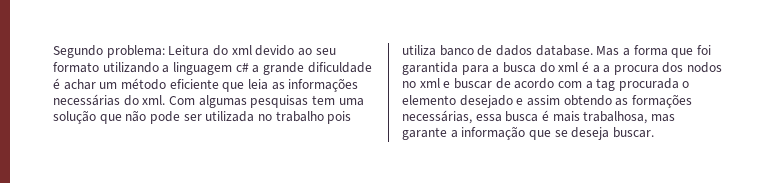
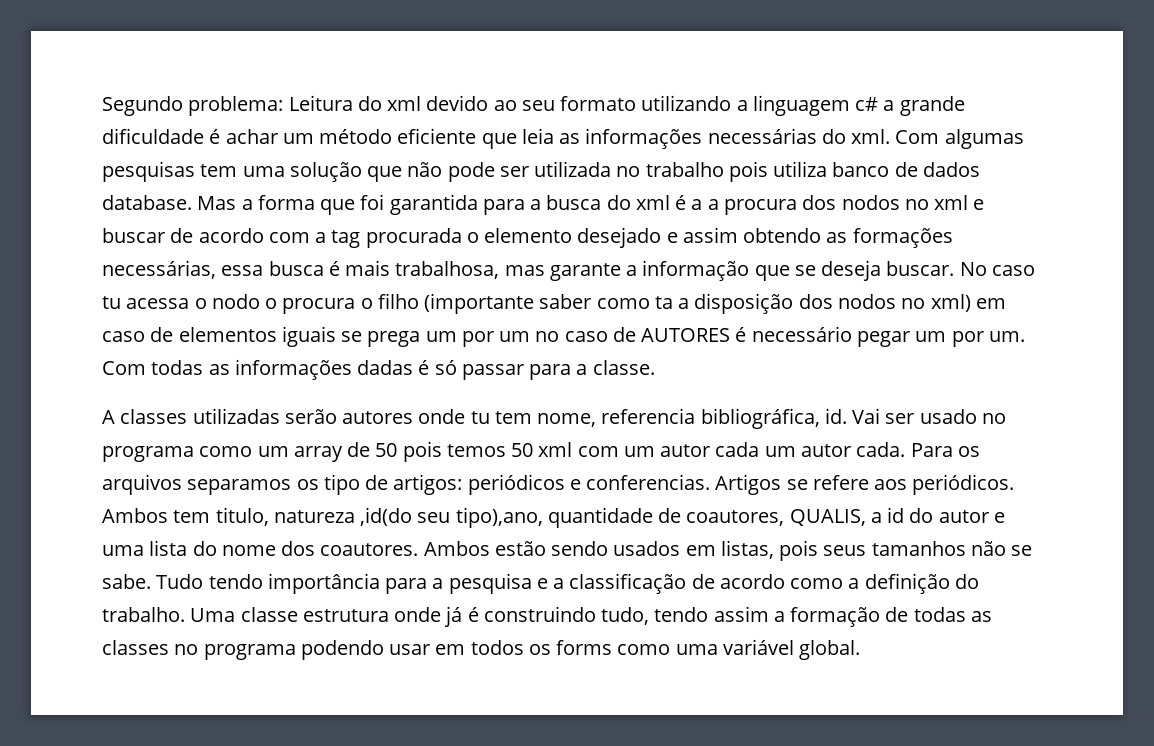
+ No caso tu acessa o nodo o procura o filho (importante saber como ta a disposição dos nodos no xml) em caso de elementos iguais se prega um por um no caso de AUTORES é necessário pegar um por um. Com todas as informações dadas é só passar para a classe.
+ A classes utilizadas serão autores onde tu tem nome, referencia bibliográfica, id. Vai ser usado no programa como um array de 50 pois temos 50 xml com um autor cada um autor cada. Para os arquivos separamos os tipo de artigos: periódicos e conferencias. Artigos se refere aos periódicos. Ambos tem titulo, natureza ,id(do seu tipo),ano, quantidade de coautores, QUALIS, a id do autor e uma lista do nome dos coautores. Ambos estão sendo usados em listas, pois seus tamanhos não se sabe. Tudo tendo importância para a pesquisa e a classificação de acordo como a definição do trabalho. Uma classe estrutura onde já é construindo tudo, tendo assim a formação de todas as classes no programa podendo usar em todos os forms como uma variável global.

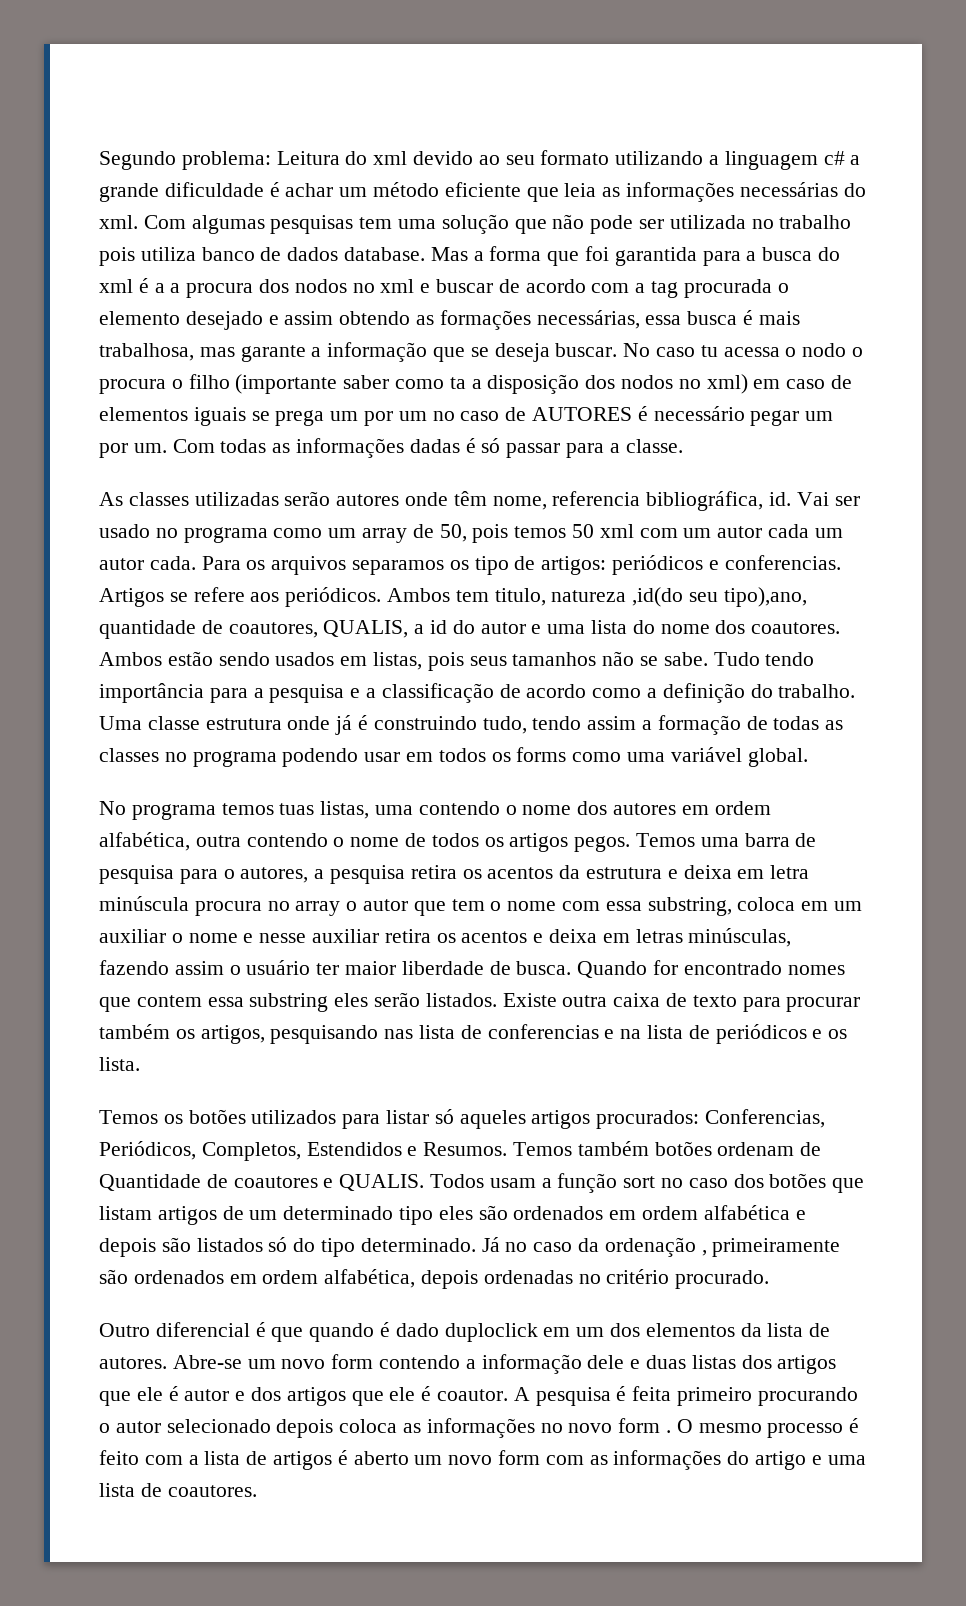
- A classes utilizadas serão autores onde tu tem nome, referencia bibliográfica, id.
+ As classes utilizadas serão autores onde têm nome, referencia bibliográfica, id.
- Vai ser usado no programa como um array de 50 pois temos 50 xml com um autor cada um autor cada.
+ Vai ser usado no programa como um array de 50, pois temos 50 xml com um autor cada um autor cada.
+ No programa temos tuas listas, uma contendo o nome dos autores em ordem alfabética, outra contendo o nome de todos os artigos pegos. Temos uma barra de pesquisa para o autores, a pesquisa retira os acentos da estrutura e deixa em letra minúscula procura no array o autor que tem o nome com essa substring, coloca em um auxiliar o nome e nesse auxiliar retira os acentos e deixa em letras minúsculas, fazendo assim o usuário ter maior liberdade de busca. Quando for encontrado nomes que contem essa substring eles serão listados. Existe outra caixa de texto para procurar também os artigos, pesquisando nas lista de conferencias e na lista de periódicos e os lista.
+ Temos os botões utilizados para listar só aqueles artigos procurados: Conferencias, Periódicos, Completos, Estendidos e Resumos. Temos também botões ordenam de Quantidade de coautores e QUALIS. Todos usam a função sort no caso dos botões que listam artigos de um determinado tipo eles são ordenados em ordem alfabética e depois são listados só do tipo determinado. Já no caso da ordenação , primeiramente são ordenados em ordem alfabética, depois ordenadas no critério procurado.
+ Outro diferencial é que quando é dado duploclick em um dos elementos da lista de autores. Abre-se um novo form contendo a informação dele e duas listas dos artigos que ele é autor e dos artigos que ele é coautor. A pesquisa é feita primeiro procurando o autor selecionado depois coloca as informações no novo form . O mesmo processo é feito com a lista de artigos é aberto um novo form com as informações do artigo e uma lista de coautores.

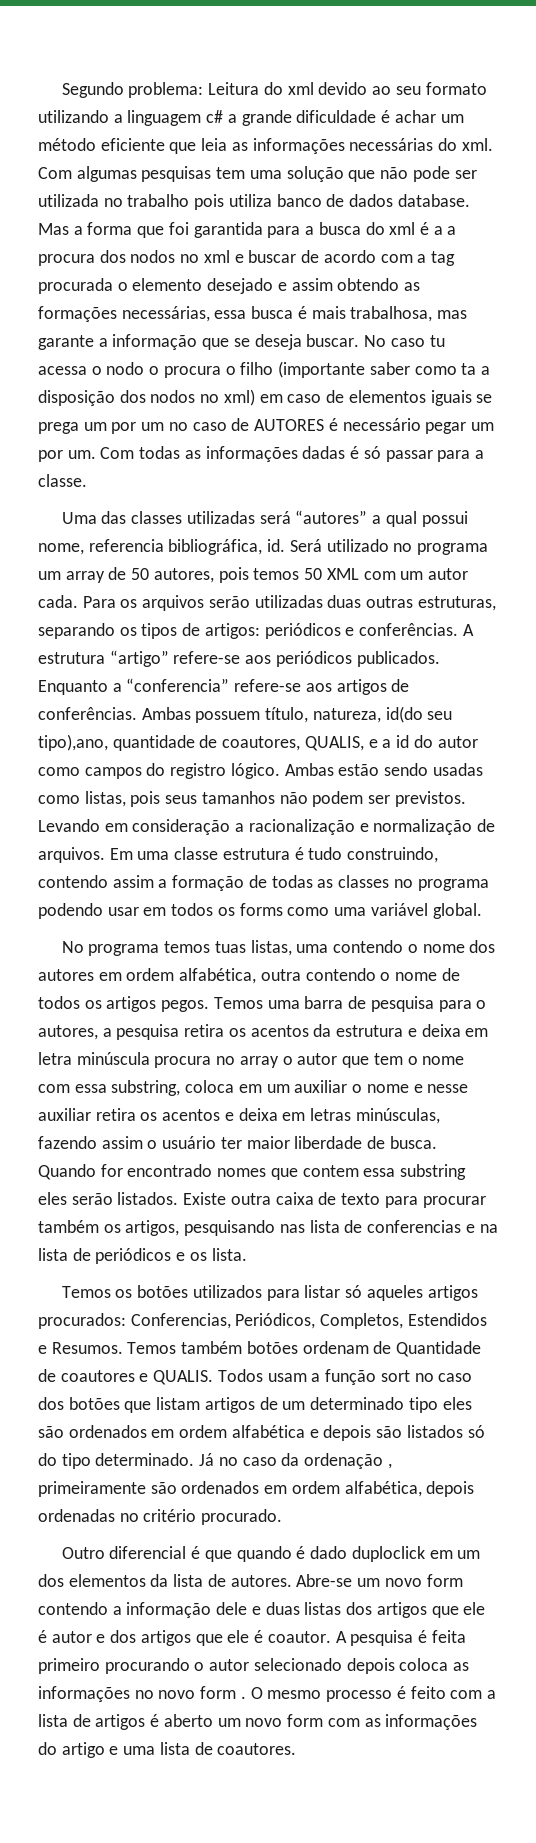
- As classes utilizadas serão autores onde têm nome, referencia bibliográfica, id.
+ Uma das classes utilizadas será “autores” a qual possui nome, referencia bibliográfica, id.
- Vai ser usado no programa como um array de 50, pois temos 50 xml com um autor cada um autor cada.
+ Será utilizado no programa um array de 50 autores, pois temos 50 XML com um autor cada.
- Para os arquivos separamos os tipo de artigos: periódicos e conferencias. Artigos se refere aos periódicos. Ambos tem titulo, natureza ,id(do seu tipo),ano, quantidade de coautores, QUALIS, a id do autor e uma lista do nome dos coautores. Ambos estão sendo usados em listas, pois seus tamanhos não se sabe. Tudo tendo importância para a pesquisa e a classificação de acordo como a definição do trabalho. Uma classe estrutura onde já é construindo tudo, tendo assim a formação de todas as classes no programa podendo usar em todos os forms como uma variável global.
+ Para os arquivos serão utilizadas duas outras estruturas, separando os tipos de artigos: periódicos e conferências. A estrutura “artigo” refere-se aos periódicos publicados. Enquanto a “conferencia” refere-se aos artigos de conferências. Ambas possuem título, natureza, id(do seu tipo),ano, quantidade de coautores, QUALIS, e a id do autor como campos do registro lógico. Ambas estão sendo usadas como listas, pois seus tamanhos não podem ser previstos. Levando em consideração a racionalização e normalização de arquivos. Em uma classe estrutura é tudo construindo, contendo assim a formação de todas as classes no programa podendo usar em todos os forms como uma variável global.

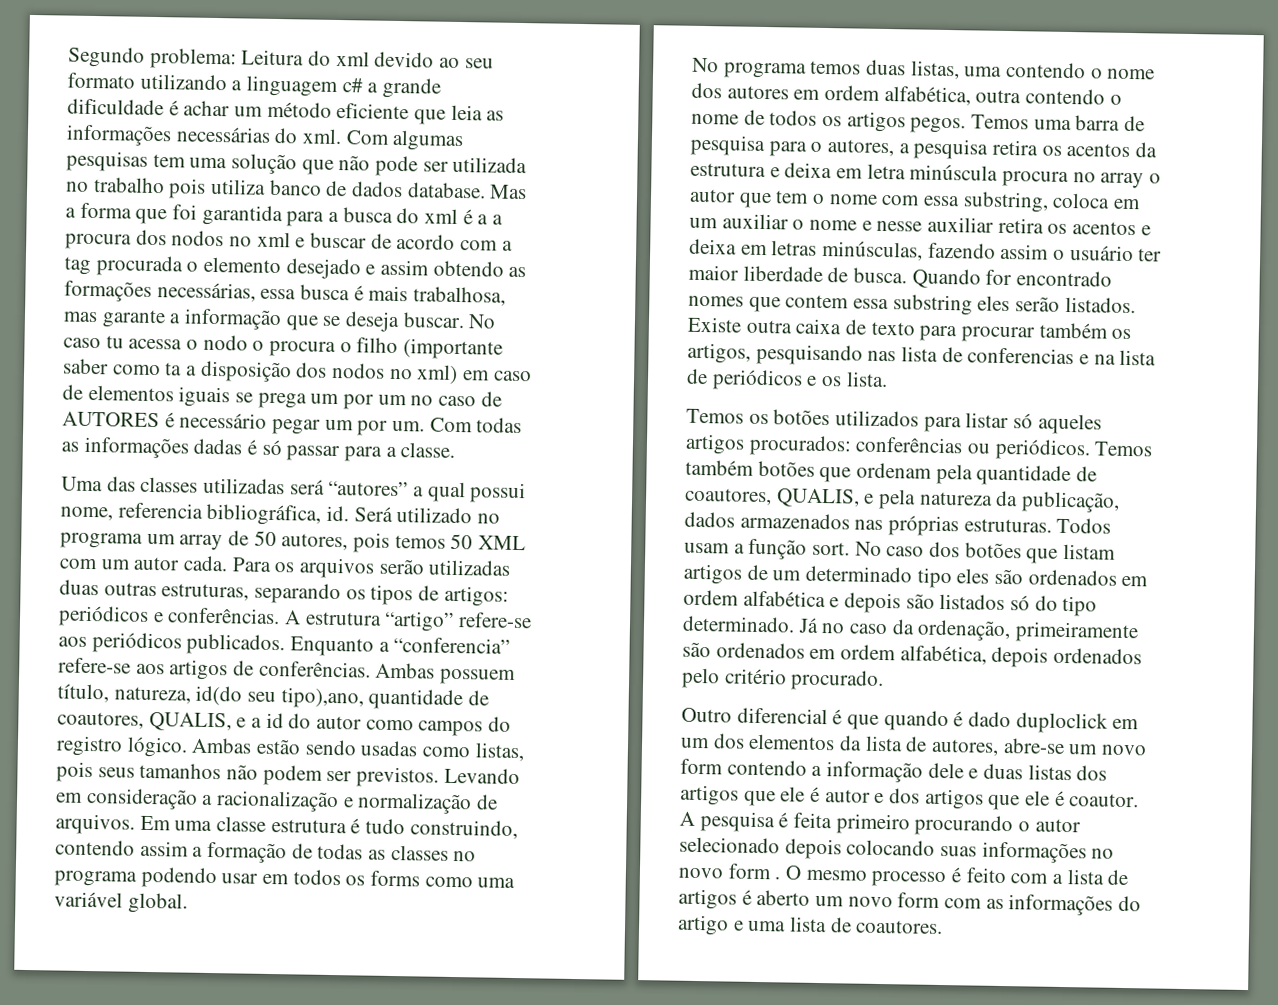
- No programa temos tuas listas, uma contendo o nome dos autores em ordem alfabética, outra contendo o nome de todos os artigos pegos.
+ No programa temos duas listas, uma contendo o nome dos autores em ordem alfabética, outra contendo o nome de todos os artigos pegos.
- Temos os botões utilizados para listar só aqueles artigos procurados: Conferencias, Periódicos, Completos, Estendidos e Resumos. Temos também botões ordenam de Quantidade de coautores e QUALIS.
+ Temos os botões utilizados para listar só aqueles artigos procurados: conferências ou periódicos. Temos também botões que ordenam pela quantidade de coautores, QUALIS, e pela natureza da publicação, dados armazenados nas próprias estruturas.
- Todos usam a função sort no caso dos botões que listam artigos de um determinado tipo eles são ordenados em ordem alfabética e depois são listados só do tipo determinado.
+ Todos usam a função sort. No caso dos botões que listam artigos de um determinado tipo eles são ordenados em ordem alfabética e depois são listados só do tipo determinado.
- Já no caso da ordenação , primeiramente são ordenados em ordem alfabética, depois ordenadas no critério procurado.
+ Já no caso da ordenação, primeiramente são ordenados em ordem alfabética, depois ordenados pelo critério procurado.
- Outro diferencial é que quando é dado duploclick em um dos elementos da lista de autores. Abre-se um novo form contendo a informação dele e duas listas dos artigos que ele é autor e dos artigos que ele é coautor.
+ Outro diferencial é que quando é dado duploclick em um dos elementos da lista de autores, abre-se um novo form contendo a informação dele e duas listas dos artigos que ele é autor e dos artigos que ele é coautor.
- A pesquisa é feita primeiro procurando o autor selecionado depois coloca as informações no novo form .
+ A pesquisa é feita primeiro procurando o autor selecionado depois colocando suas informações no novo form .

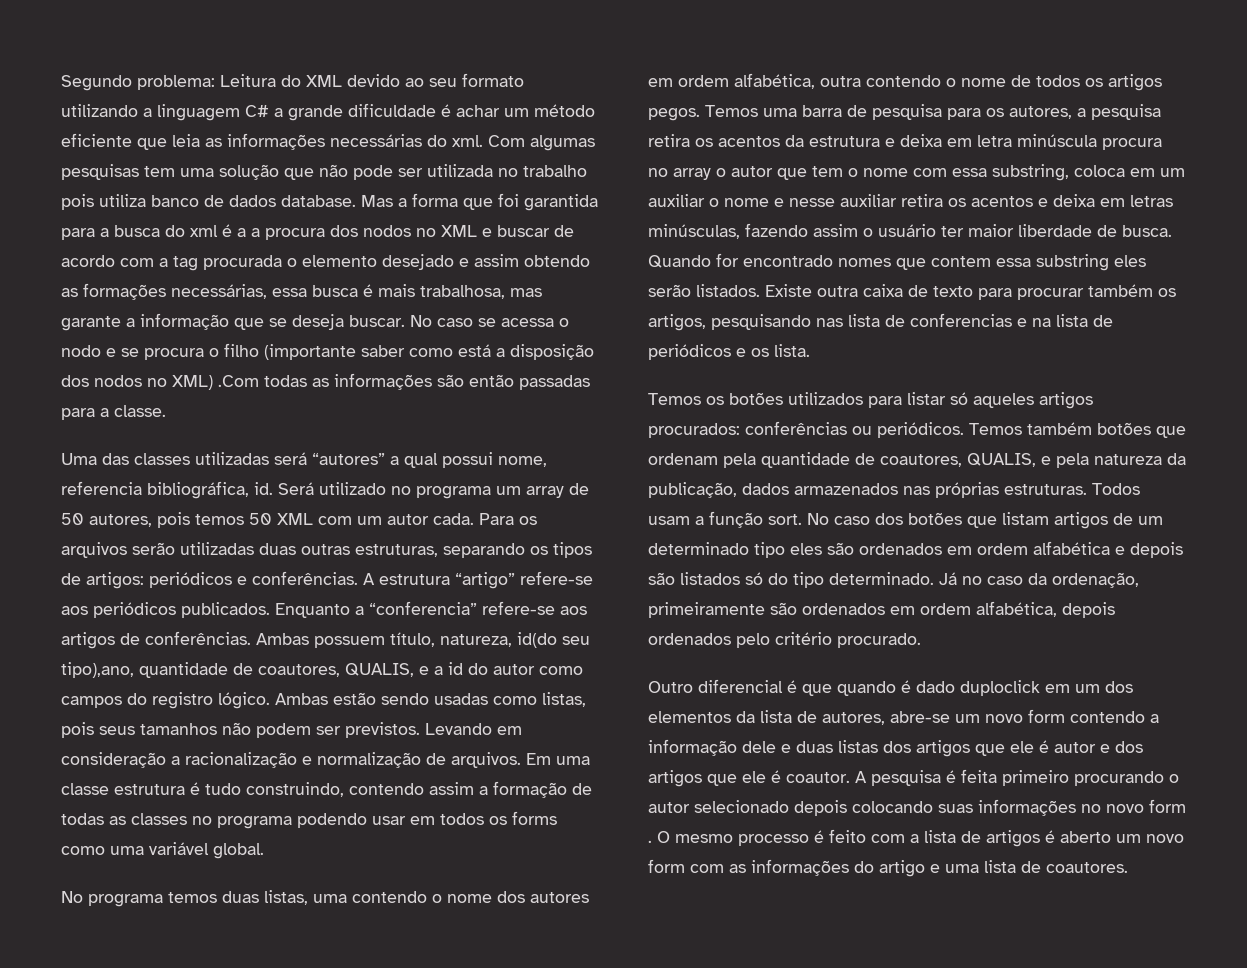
- Segundo problema: Leitura do xml devido ao seu formato utilizando a linguagem c# a grande dificuldade é achar um método eficiente que leia as informações necessárias do xml.
+ Segundo problema: Leitura do XML devido ao seu formato utilizando a linguagem C# a grande dificuldade é achar um método eficiente que leia as informações necessárias do xml.
- Mas a forma que foi garantida para a busca do xml é a a procura dos nodos no xml e buscar de acordo com a tag procurada o elemento desejado e assim obtendo as formações necessárias, essa busca é mais trabalhosa, mas garante a informação que se deseja buscar.
+ Mas a forma que foi garantida para a busca do xml é a a procura dos nodos no XML e buscar de acordo com a tag procurada o elemento desejado e assim obtendo as formações necessárias, essa busca é mais trabalhosa, mas garante a informação que se deseja buscar.
- No caso tu acessa o nodo o procura o filho (importante saber como ta a disposição dos nodos no xml) em caso de elementos iguais se prega um por um no caso de AUTORES é necessário pegar um por um. Com todas as informações dadas é só passar para a classe.
+ No caso se acessa o nodo e se procura o filho (importante saber como está a disposição dos nodos no XML) .Com todas as informações são então passadas para a classe.
- Temos uma barra de pesquisa para o autores, a pesquisa retira os acentos da estrutura e deixa em letra minúscula procura no array o autor que tem o nome com essa substring, coloca em um auxiliar o nome e nesse auxiliar retira os acentos e deixa em letras minúsculas, fazendo assim o usuário ter maior liberdade de busca.
+ Temos uma barra de pesquisa para os autores, a pesquisa retira os acentos da estrutura e deixa em letra minúscula procura no array o autor que tem o nome com essa substring, coloca em um auxiliar o nome e nesse auxiliar retira os acentos e deixa em letras minúsculas, fazendo assim o usuário ter maior liberdade de busca.

